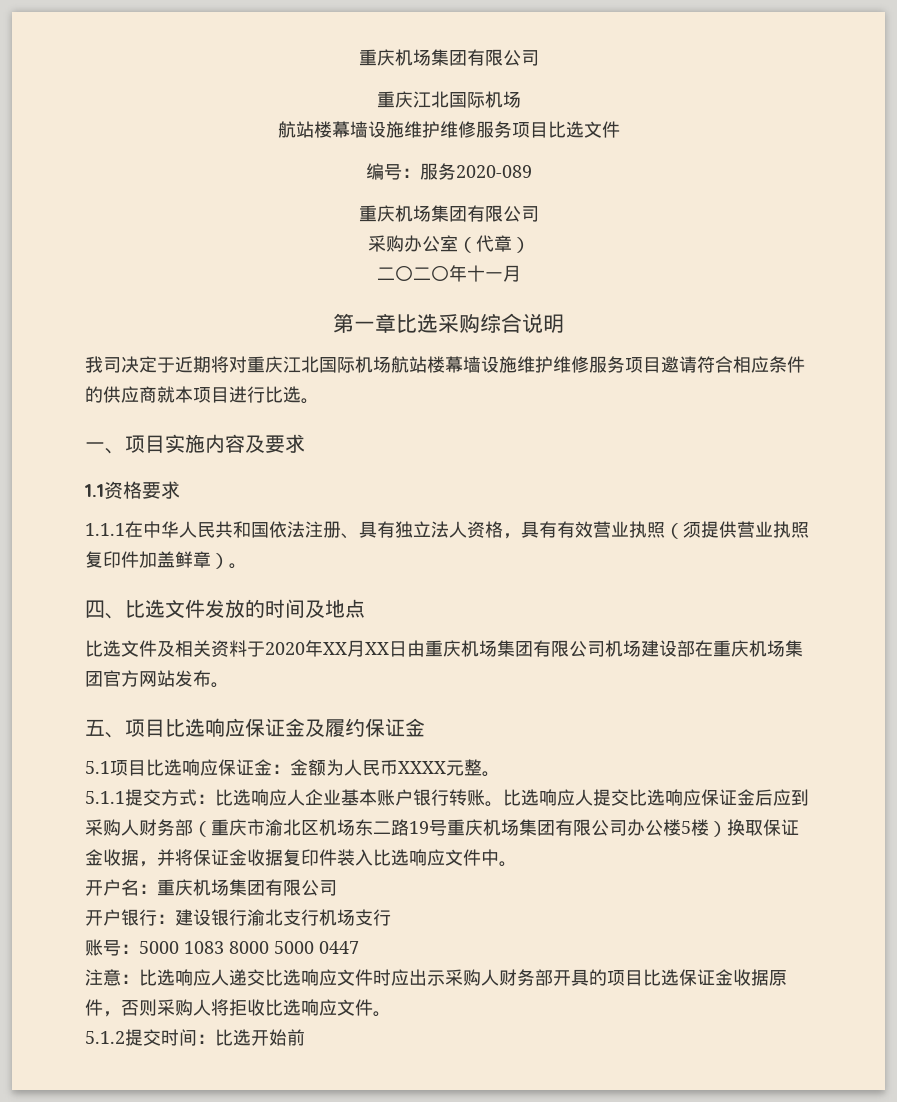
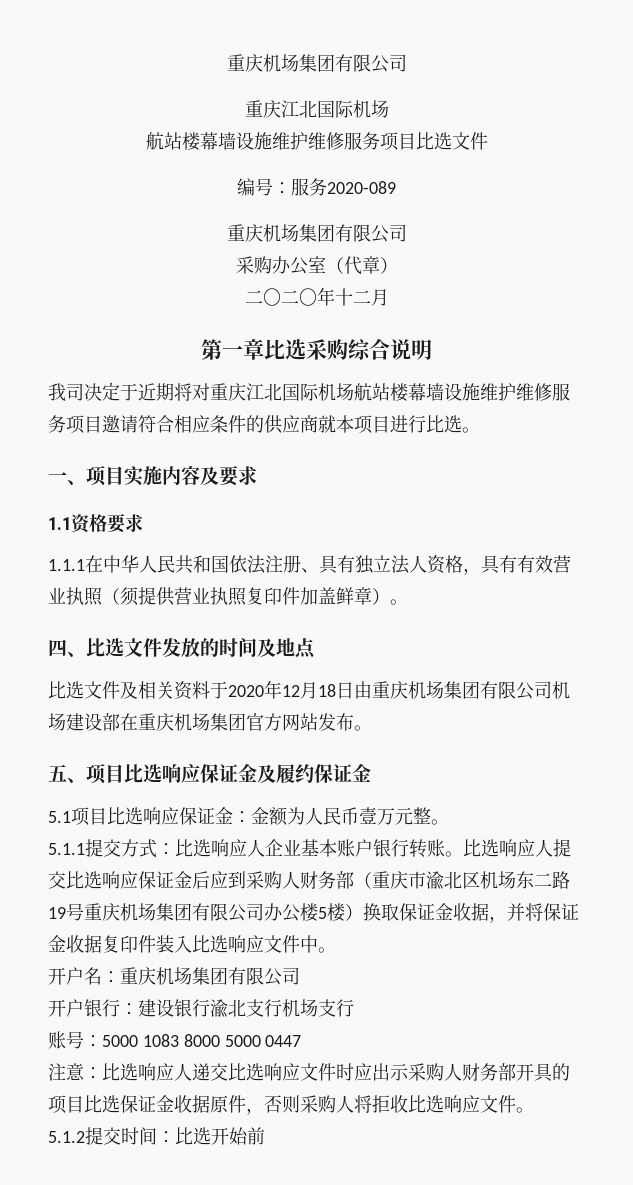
- 二〇二〇年十一月
+ 二〇二〇年十二月
- 比选文件及相关资料于2020年XX月XX日由重庆机场集团有限公司机场建设部在重庆机场集团官方网站发布。
+ 比选文件及相关资料于2020年12月18日由重庆机场集团有限公司机场建设部在重庆机场集团官方网站发布。
- 5.1项目比选响应保证金：金额为人民币XXXX元整。
+ 5.1项目比选响应保证金：金额为人民币壹万元整。

